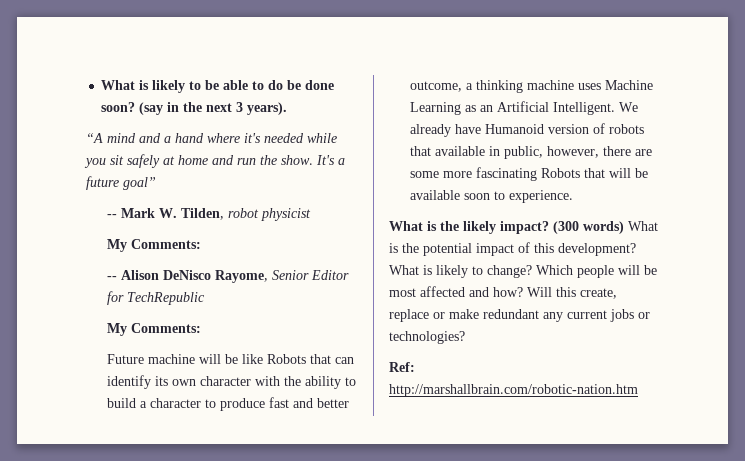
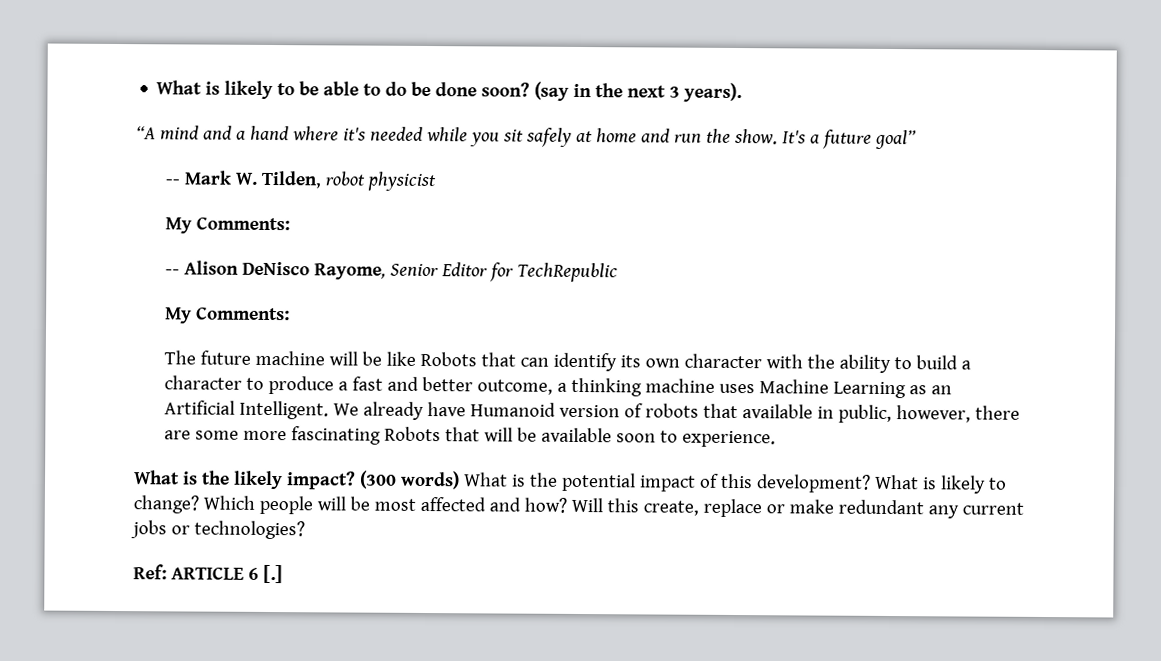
- Future machine will be like Robots that can identify its own character with the ability to build a character to produce fast and better outcome, a thinking machine uses Machine Learning as an Artificial Intelligent.
+ The future machine will be like Robots that can identify its own character with the ability to build a character to produce a fast and better outcome, a thinking machine uses Machine Learning as an Artificial Intelligent.
- Ref: http://marshallbrain.com/robotic-nation.htm
+ Ref: ARTICLE 6 [.]

